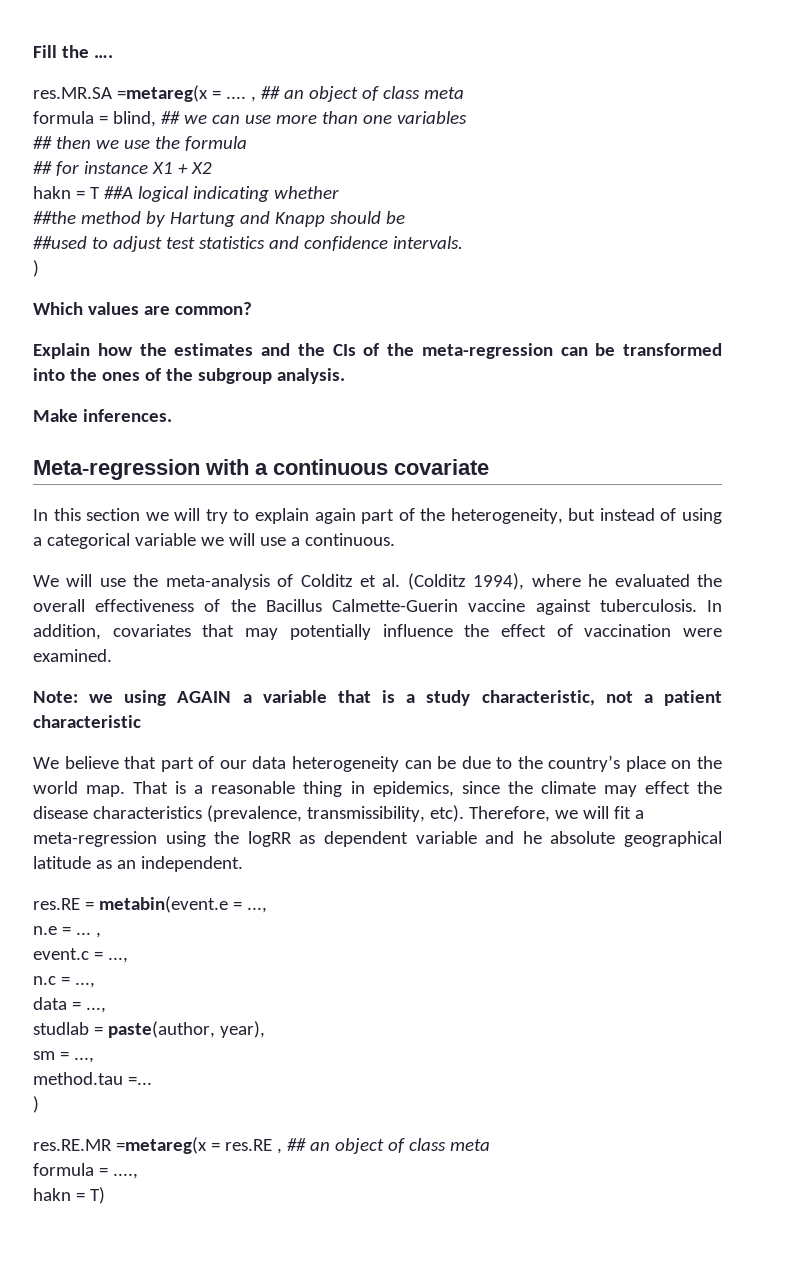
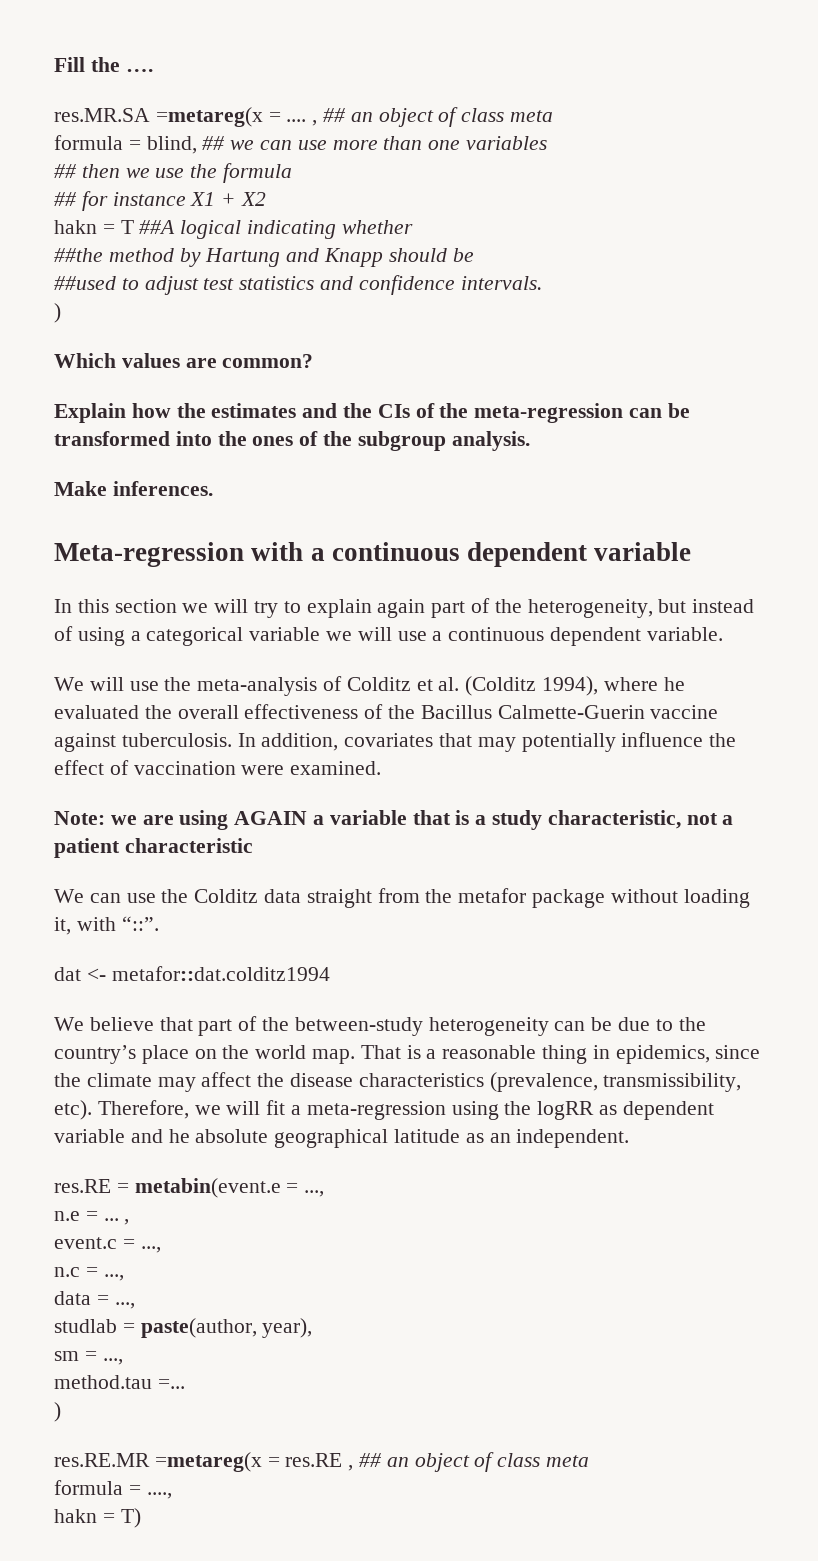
- Meta-regression with a continuous covariate
+ Meta-regression with a continuous dependent variable
- In this section we will try to explain again part of the heterogeneity, but instead of using a categorical variable we will use a continuous.
+ In this section we will try to explain again part of the heterogeneity, but instead of using a categorical variable we will use a continuous dependent variable.
- Note: we using AGAIN a variable that is a study characteristic, not a patient characteristic
+ Note: we are using AGAIN a variable that is a study characteristic, not a patient characteristic
+ We can use the Colditz data straight from the metafor package without loading it, with “::”.
+ dat <- metafor::dat.colditz1994
- We believe that part of our data heterogeneity can be due to the country’s place on the world map.
+ We believe that part of the between-study heterogeneity can be due to the country’s place on the world map.
- That is a reasonable thing in epidemics, since the climate may effect the disease characteristics (prevalence, transmissibility, etc).
+ That is a reasonable thing in epidemics, since the climate may affect the disease characteristics (prevalence, transmissibility, etc).

